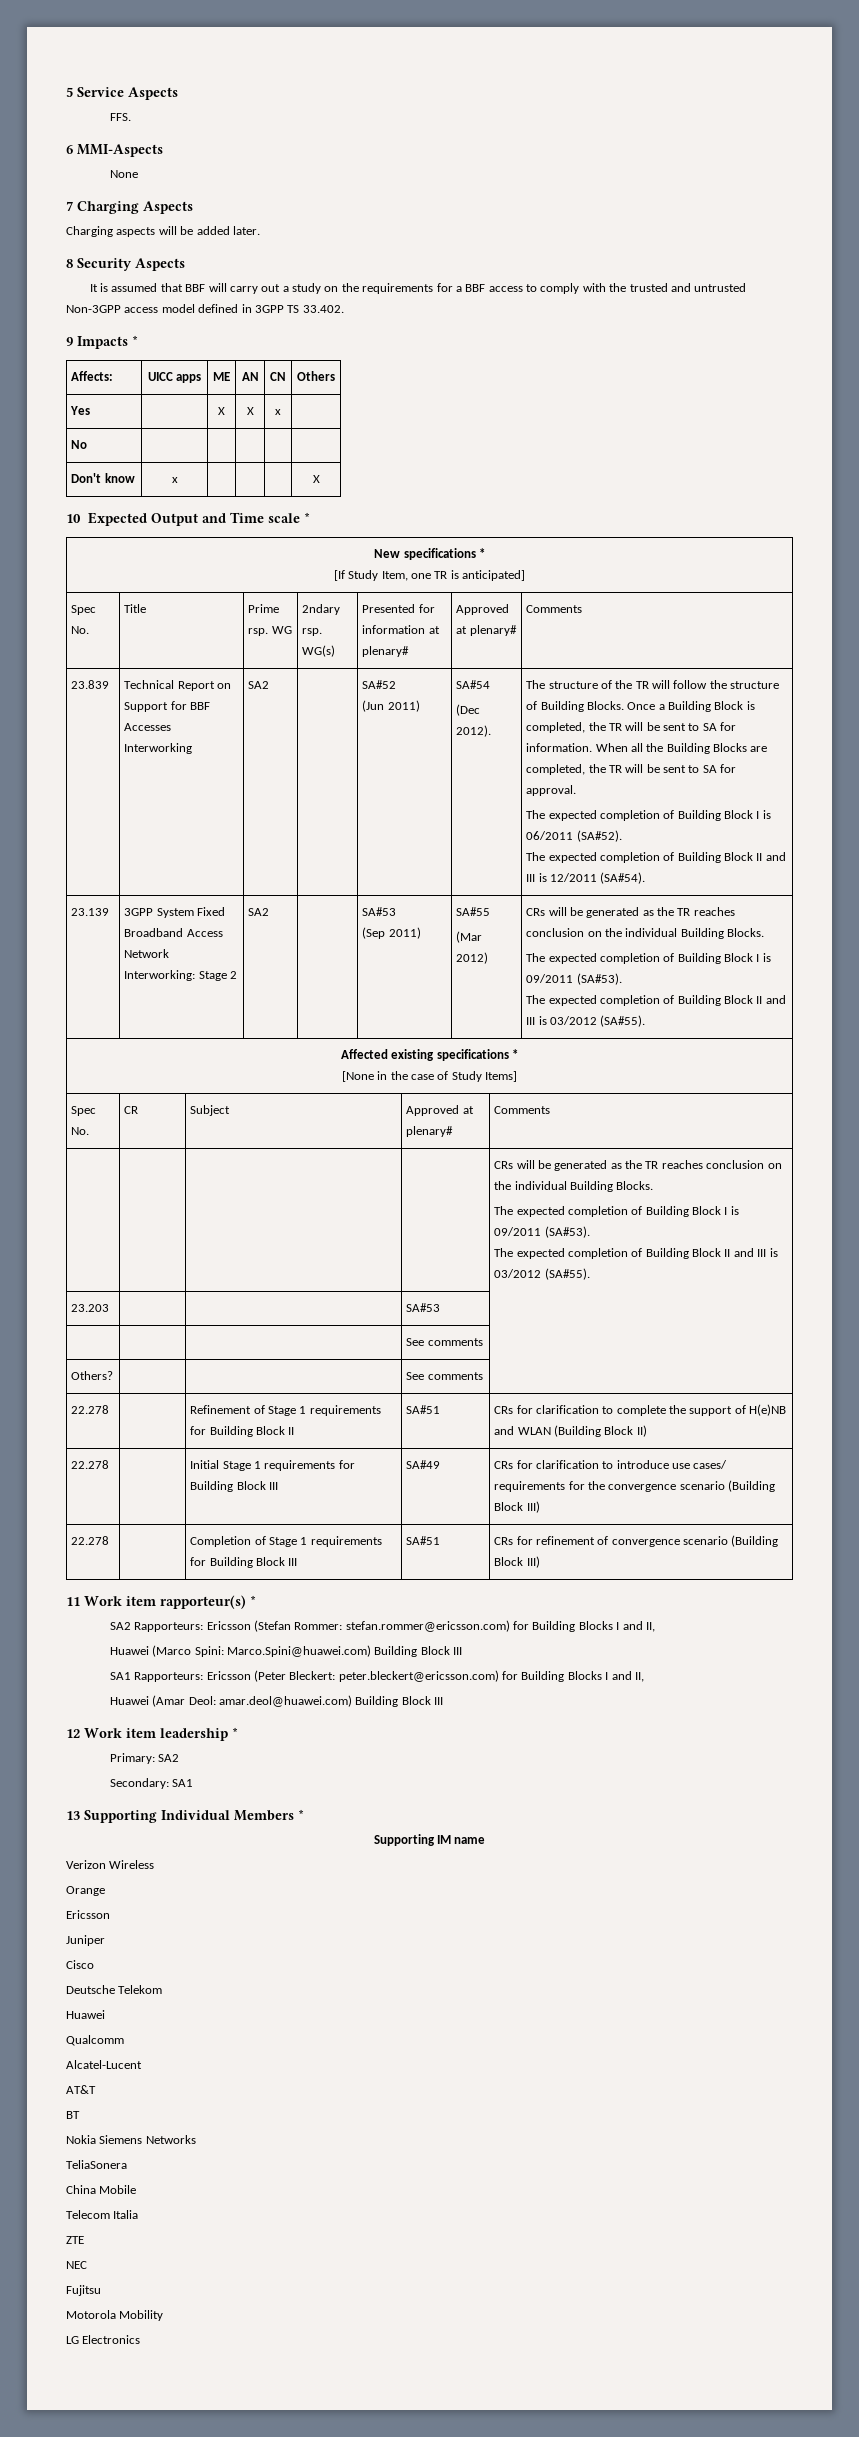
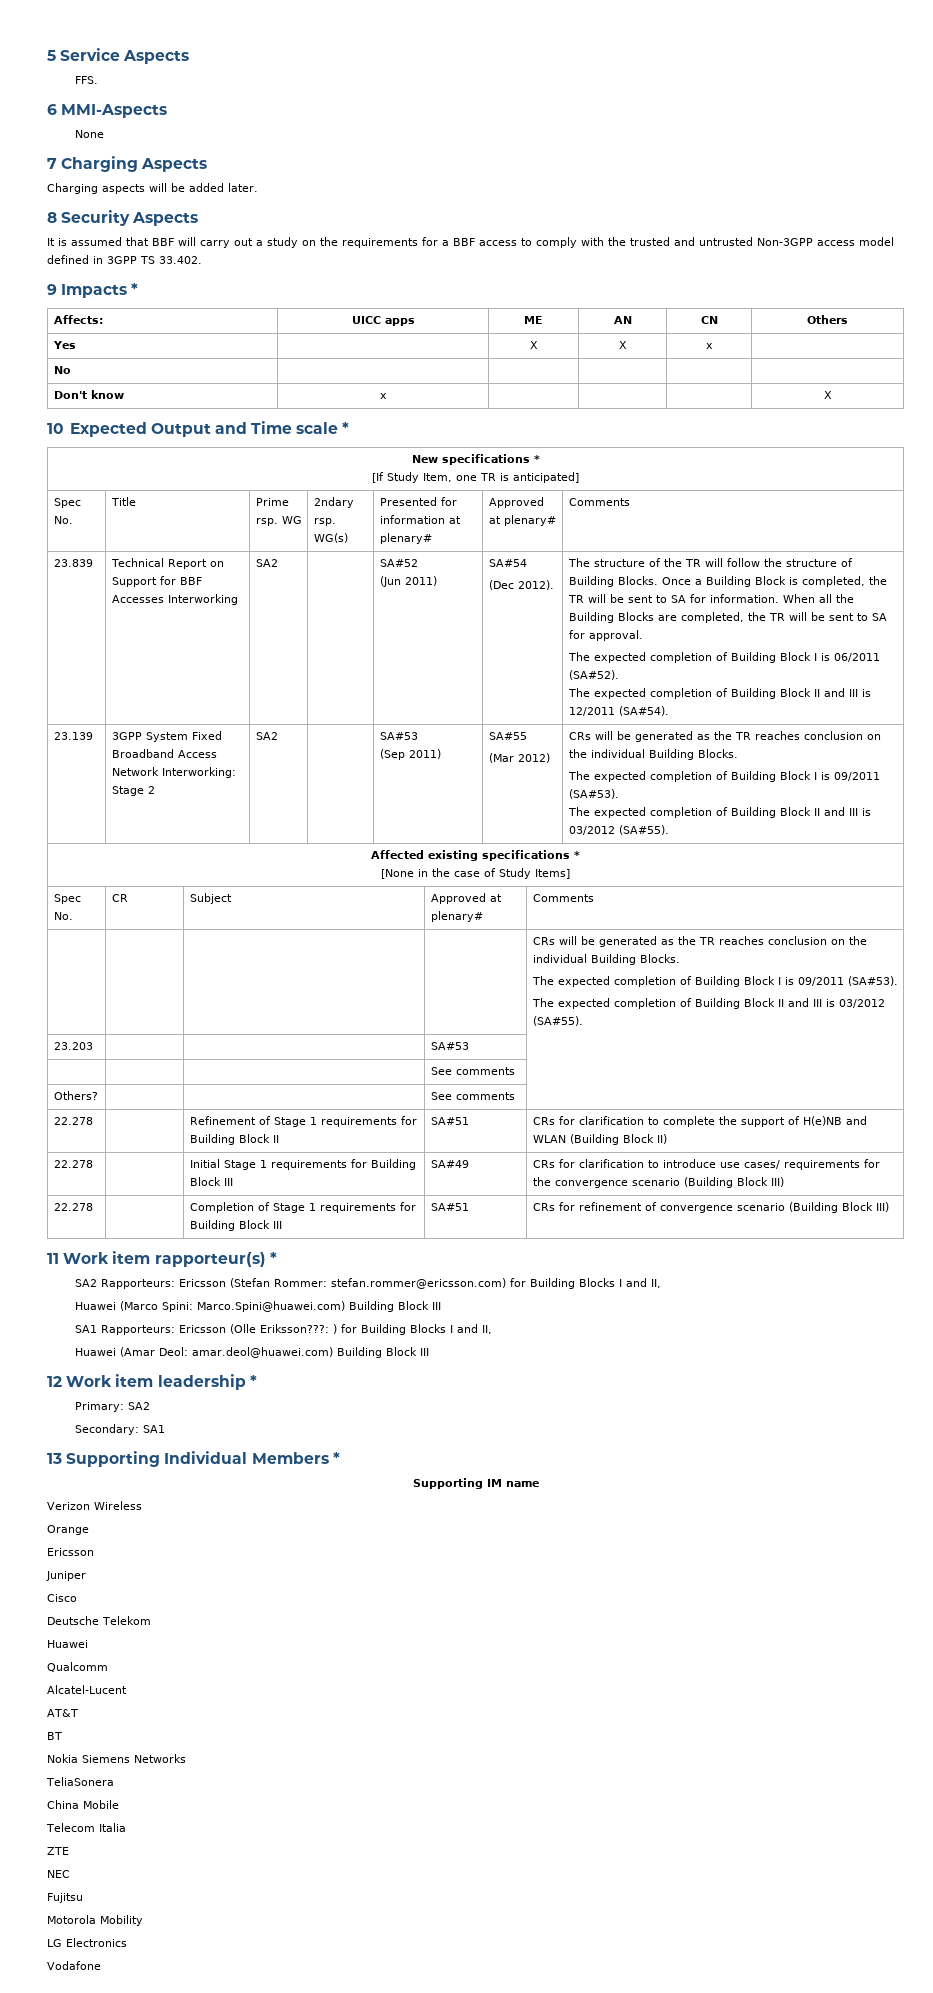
- SA1 Rapporteurs: Ericsson (Peter Bleckert: peter.bleckert@ericsson.com) for Building Blocks I and II,
+ SA1 Rapporteurs: Ericsson (Olle Eriksson???: ) for Building Blocks I and II,
+ Vodafone

